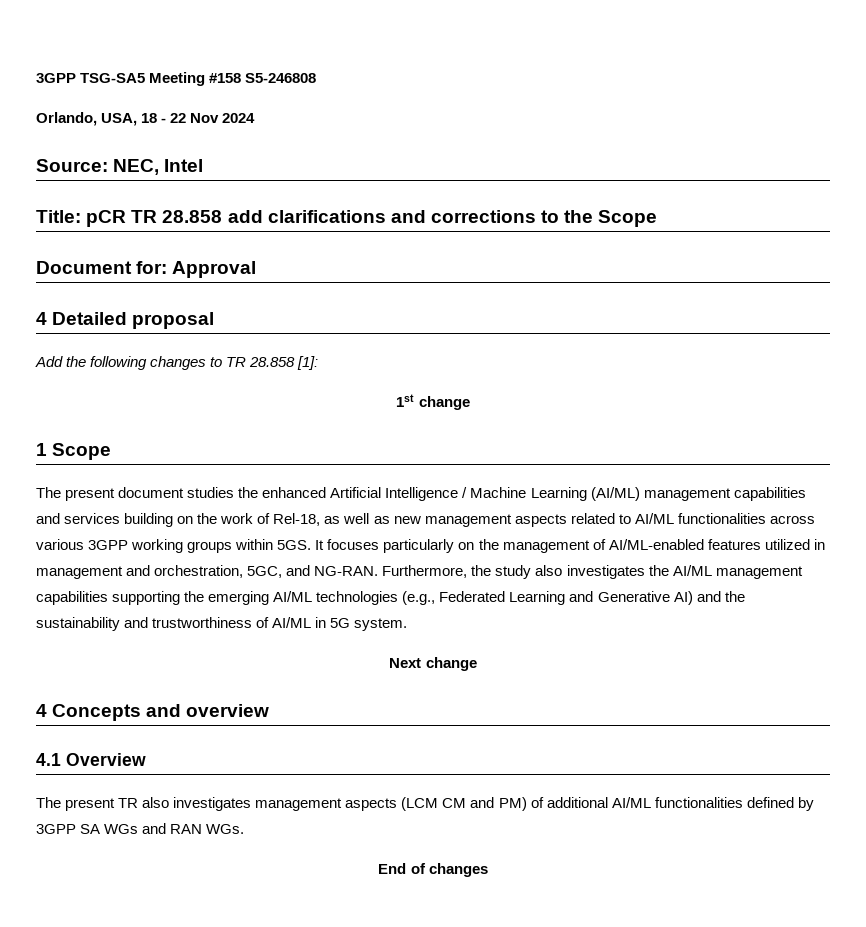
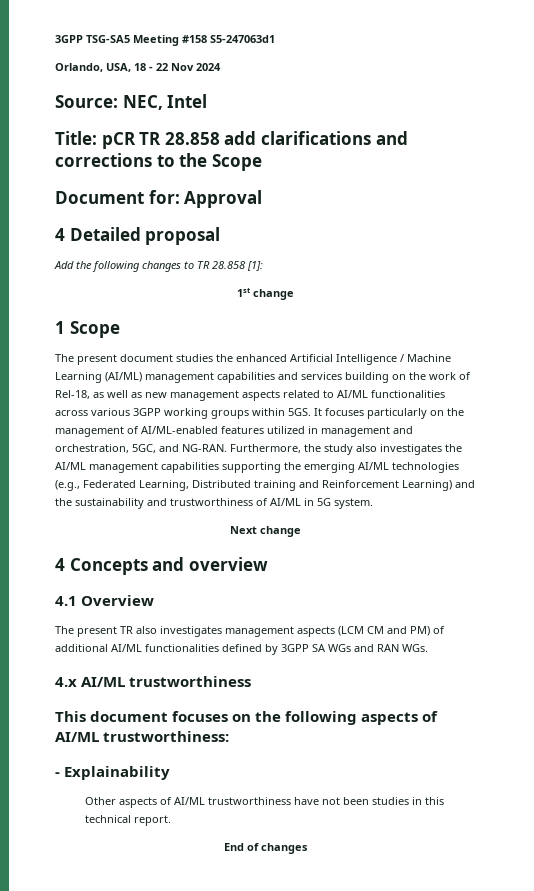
- 3GPP TSG-SA5 Meeting #158 S5-246808
+ 3GPP TSG-SA5 Meeting #158 S5-247063d1
- Furthermore, the study also investigates the AI/ML management capabilities supporting the emerging AI/ML technologies (e.g., Federated Learning and Generative AI) and the sustainability and trustworthiness of AI/ML in 5G system.
+ Furthermore, the study also investigates the AI/ML management capabilities supporting the emerging AI/ML technologies (e.g., Federated Learning, Distributed training and Reinforcement Learning) and the sustainability and trustworthiness of AI/ML in 5G system.
+ 4.x AI/ML trustworthiness
+ This document focuses on the following aspects of AI/ML trustworthiness:
+ - Explainability
+ Other aspects of AI/ML trustworthiness have not been studies in this technical report.

